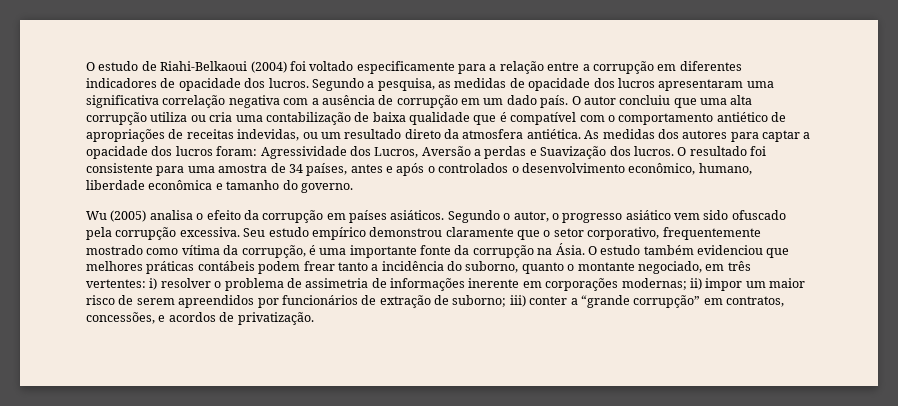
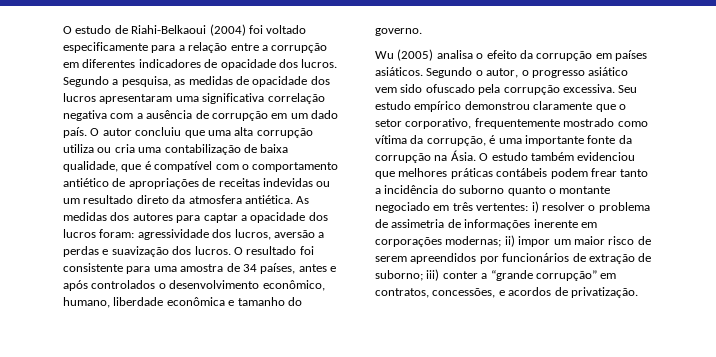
- O autor concluiu que uma alta corrupção utiliza ou cria uma contabilização de baixa qualidade que é compatível com o comportamento antiético de apropriações de receitas indevidas, ou um resultado direto da atmosfera antiética.
+ O autor concluiu que uma alta corrupção utiliza ou cria uma contabilização de baixa qualidade, que é compatível com o comportamento antiético de apropriações de receitas indevidas ou um resultado direto da atmosfera antiética.
- As medidas dos autores para captar a opacidade dos lucros foram: Agressividade dos Lucros, Aversão a perdas e Suavização dos lucros.
+ As medidas dos autores para captar a opacidade dos lucros foram: agressividade dos lucros, aversão a perdas e suavização dos lucros.
- O resultado foi consistente para uma amostra de 34 países, antes e após o controlados o desenvolvimento econômico, humano, liberdade econômica e tamanho do governo.
+ O resultado foi consistente para uma amostra de 34 países, antes e após controlados o desenvolvimento econômico, humano, liberdade econômica e tamanho do governo.
- O estudo também evidenciou que melhores práticas contábeis podem frear tanto a incidência do suborno, quanto o montante negociado, em três vertentes: i) resolver o problema de assimetria de informações inerente em corporações modernas; ii) impor um maior risco de serem apreendidos por funcionários de extração de suborno; iii) conter a “grande corrupção” em contratos, concessões, e acordos de privatização.
+ O estudo também evidenciou que melhores práticas contábeis podem frear tanto a incidência do suborno quanto o montante negociado em três vertentes: i) resolver o problema de assimetria de informações inerente em corporações modernas; ii) impor um maior risco de serem apreendidos por funcionários de extração de suborno; iii) conter a “grande corrupção” em contratos, concessões, e acordos de privatização.

